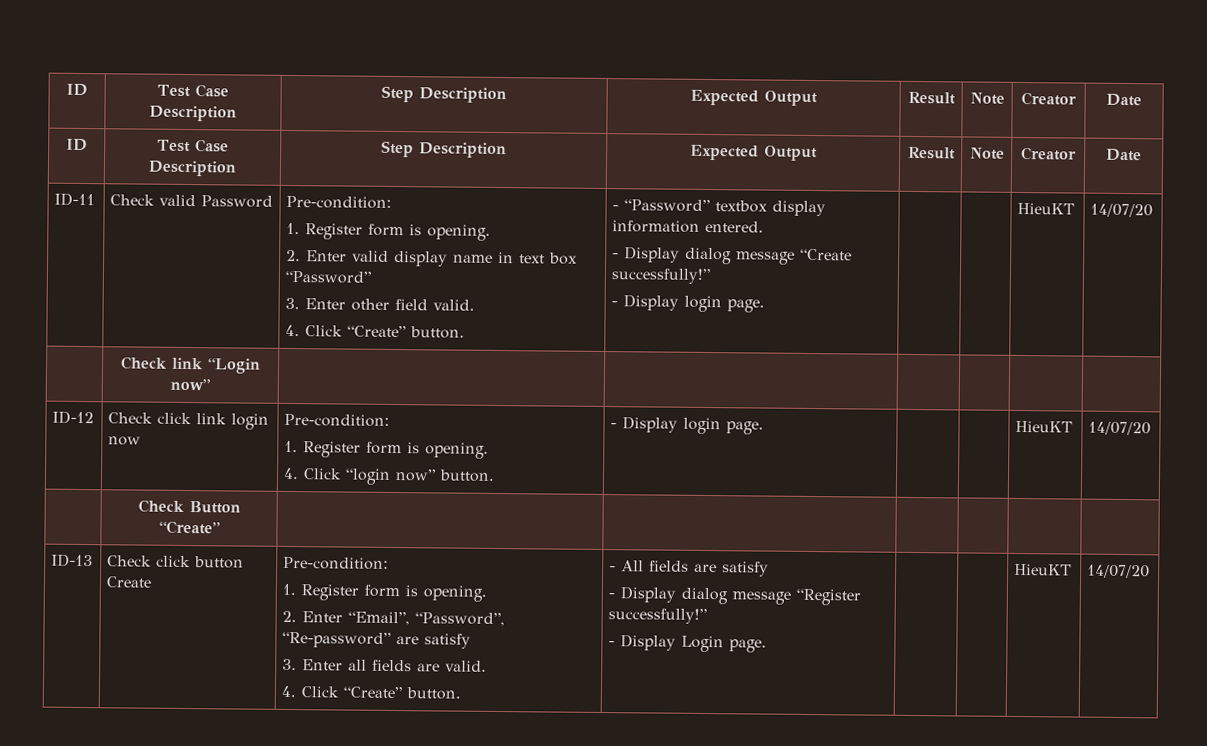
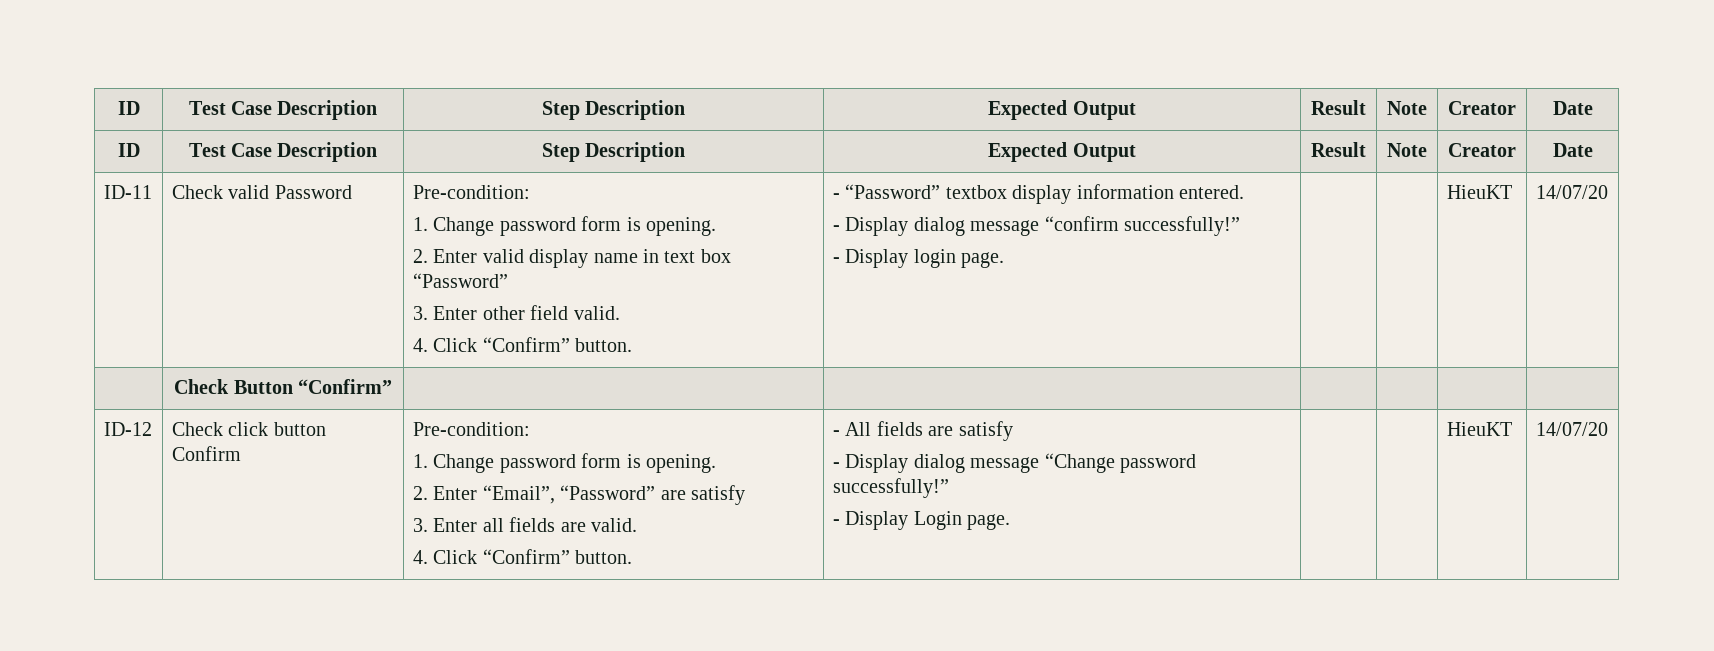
  Check valid Password | Pre-condition:
- 1. Register form is opening.
+ 1. Change password form is opening.
  3. Enter other field valid.
- 4. Click “Create” button.
+ 4. Click “Confirm” button.
- - Display dialog message “Create successfully!”
+ - Display dialog message “confirm successfully!”
- | Check link “Login now” | | | | | |
+ | Check Button “Confirm” | | | | | |
- Check click link login now | Pre-condition:
- 1. Register form is opening.
- 4. Click “login now” button. | - Display login page. | | | HieuKT | 14/07/20
- | Check Button “Create” | | | | | |
- ID-13 | Check click button Create | Pre-condition:
- 1. Register form is opening.
+ Check click button Confirm | Pre-condition:
+ 1. Change password form is opening.
- 2. Enter “Email”, “Password”, “Re-password” are satisfy
+ 2. Enter “Email”, “Password” are satisfy
  3. Enter all fields are valid.
- 4. Click “Create” button.
+ 4. Click “Confirm” button.
- - Display dialog message “Register successfully!”
+ - Display dialog message “Change password successfully!”

